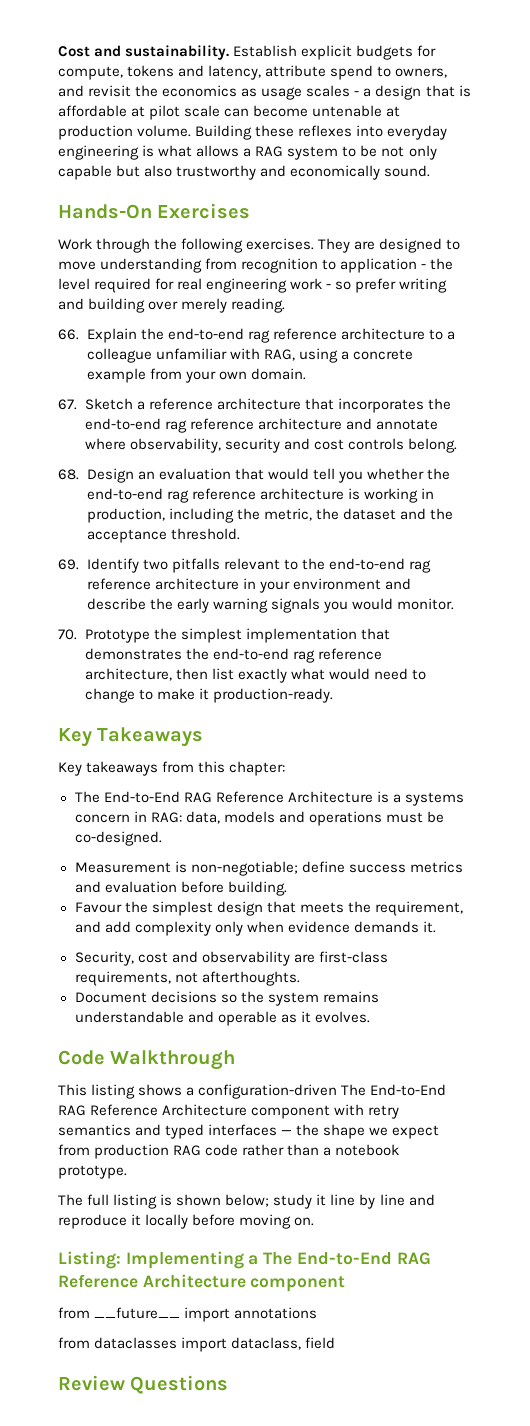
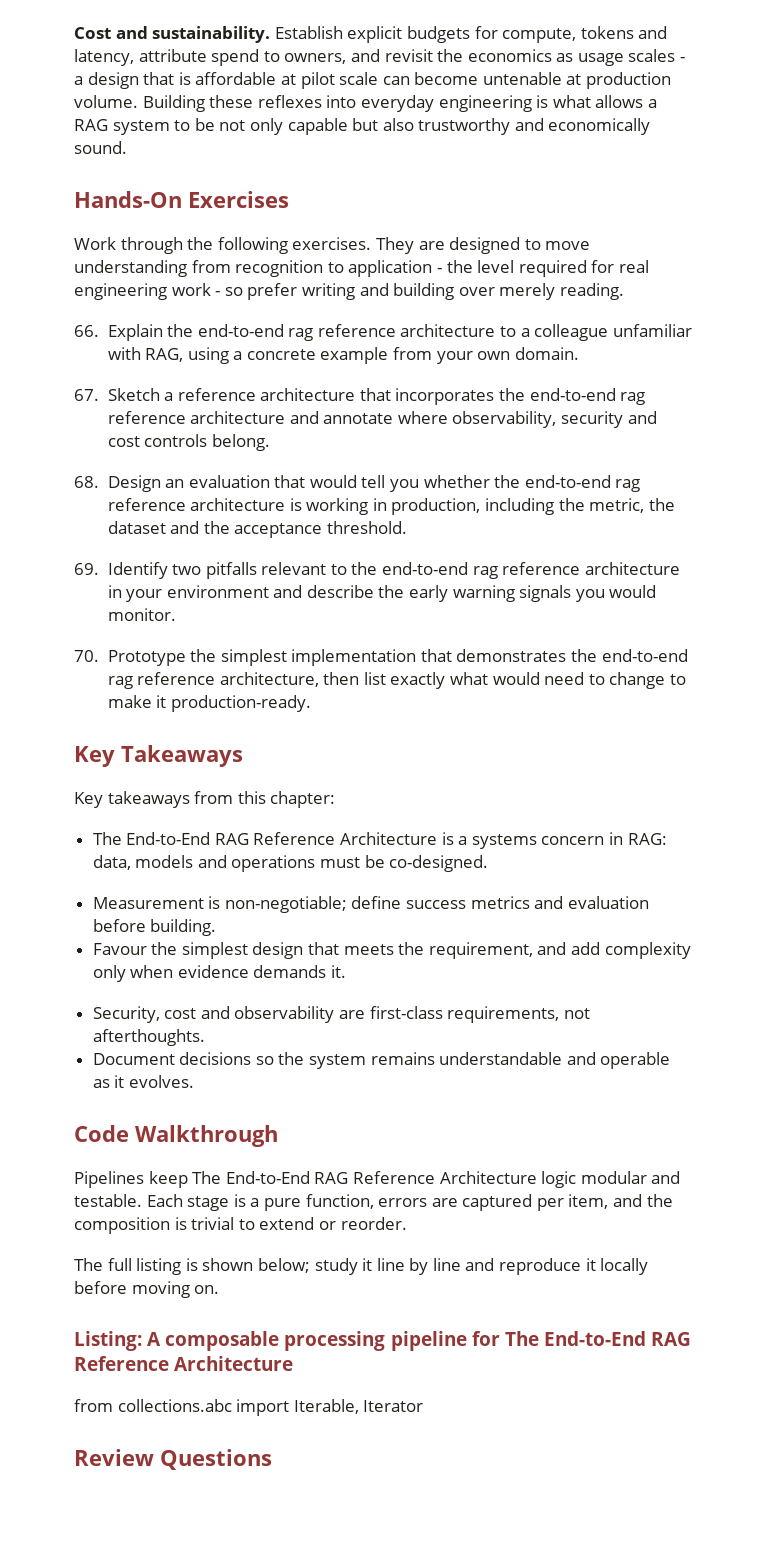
- This listing shows a configuration-driven The End-to-End RAG Reference Architecture component with retry semantics and typed interfaces — the shape we expect from production RAG code rather than a notebook prototype.
+ Pipelines keep The End-to-End RAG Reference Architecture logic modular and testable. Each stage is a pure function, errors are captured per item, and the composition is trivial to extend or reorder.
- Listing: Implementing a The End-to-End RAG Reference Architecture component
- from __future__ import annotations
- from dataclasses import dataclass, field
+ Listing: A composable processing pipeline for The End-to-End RAG Reference Architecture
+ from collections.abc import Iterable, Iterator

